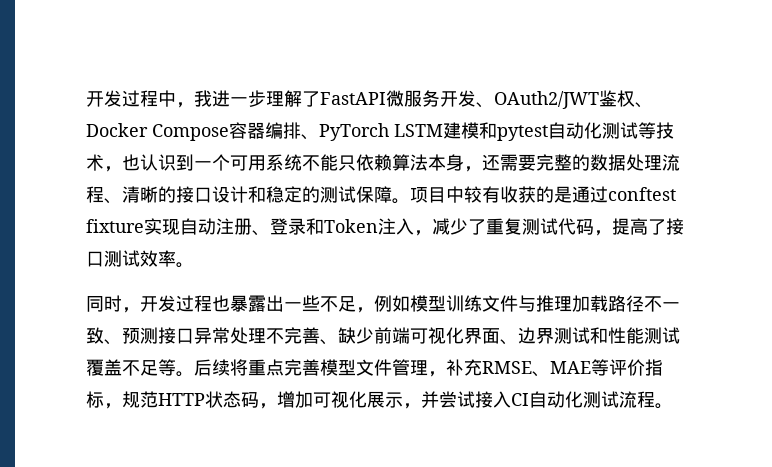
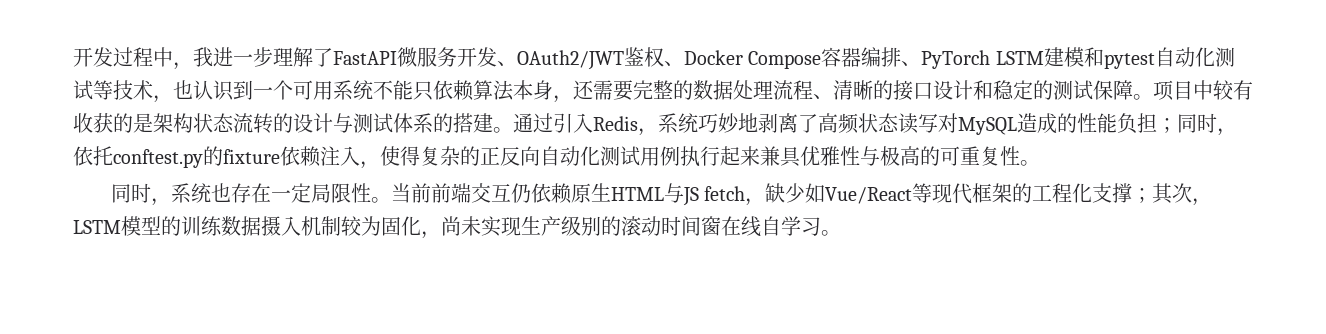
- 项目中较有收获的是通过conftest fixture实现自动注册、登录和Token注入，减少了重复测试代码，提高了接口测试效率。
- 同时，开发过程也暴露出一些不足，例如模型训练文件与推理加载路径不一致、预测接口异常处理不完善、缺少前端可视化界面、边界测试和性能测试覆盖不足等。后续将重点完善模型文件管理，补充RMSE、MAE等评价指标，规范HTTP状态码，增加可视化展示，并尝试接入CI自动化测试流程。
+ 项目中较有收获的是架构状态流转的设计与测试体系的搭建。通过引入Redis，系统巧妙地剥离了高频状态读写对MySQL造成的性能负担；同时，依托conftest.py的fixture依赖注入，使得复杂的正反向自动化测试用例执行起来兼具优雅性与极高的可重复性。
+ 同时，系统也存在一定局限性。当前前端交互仍依赖原生HTML与JS fetch，缺少如Vue/React等现代框架的工程化支撑；其次，LSTM模型的训练数据摄入机制较为固化，尚未实现生产级别的滚动时间窗在线自学习。

